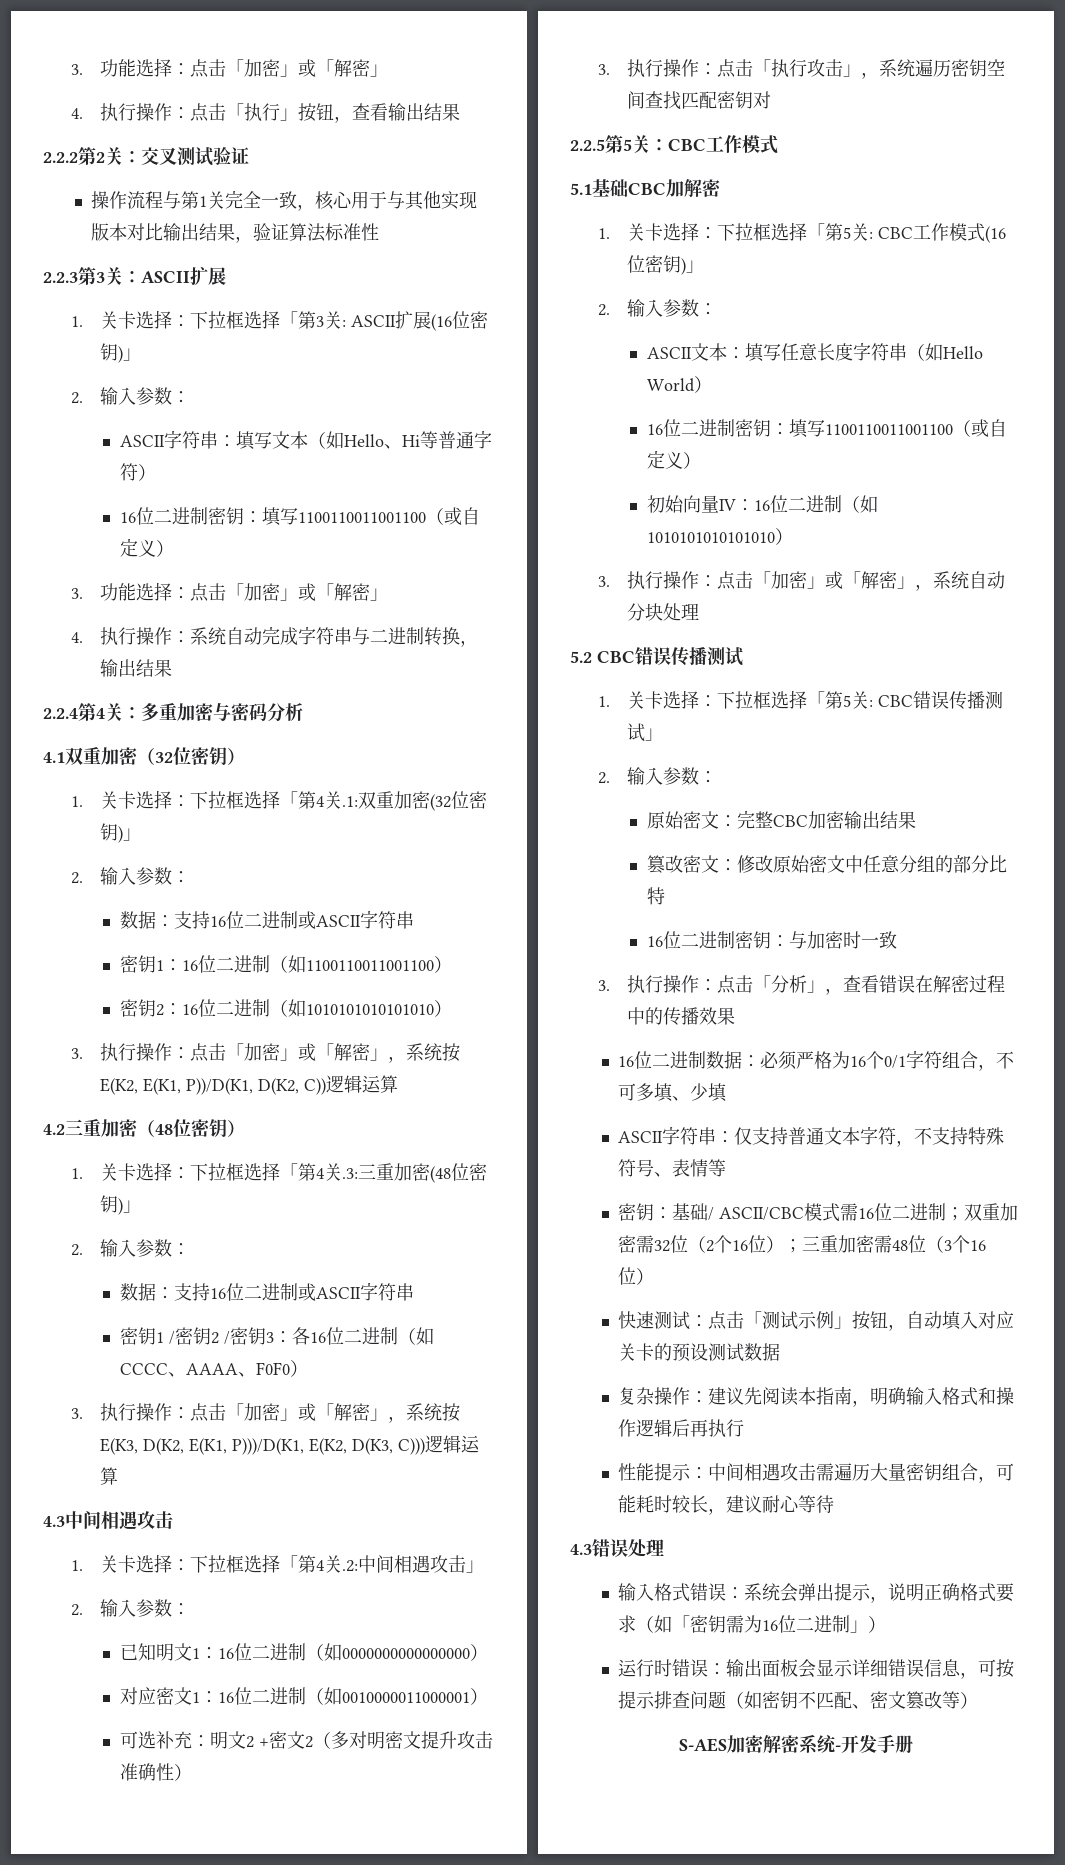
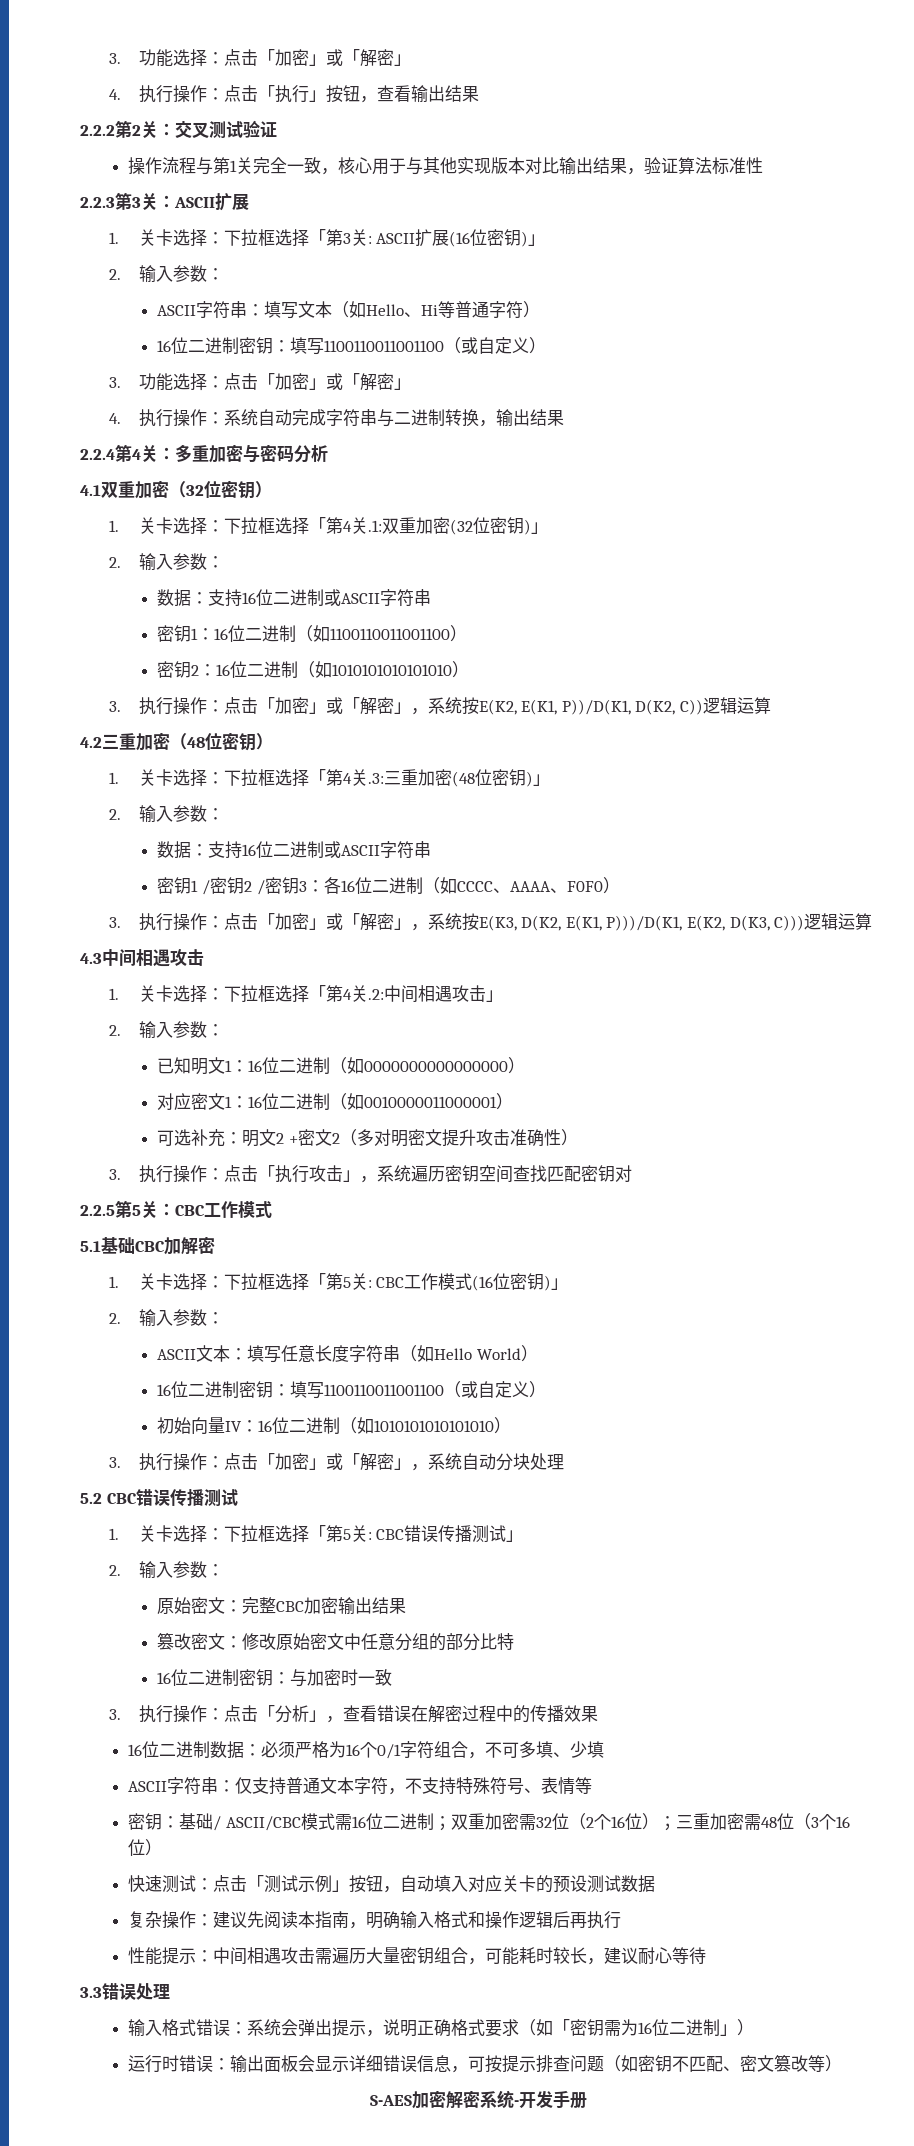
- 4.3错误处理
+ 3.3错误处理

